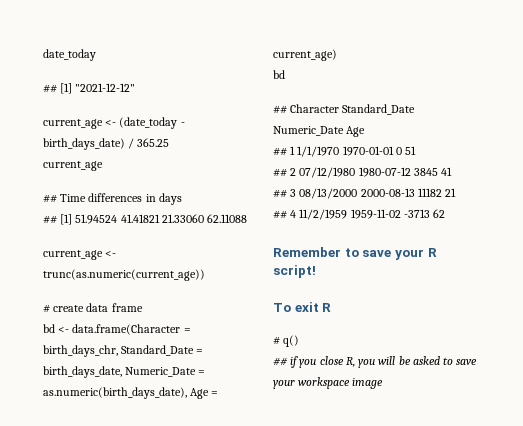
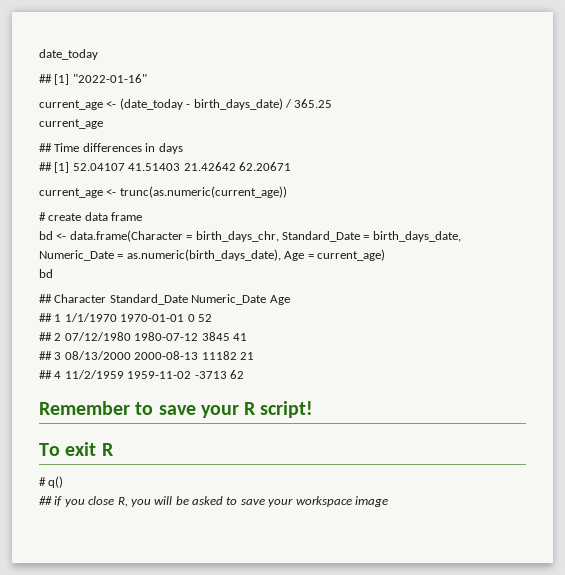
- ## [1] "2021-12-12"
+ ## [1] "2022-01-16"
- ## [1] 51.94524 41.41821 21.33060 62.11088
+ ## [1] 52.04107 41.51403 21.42642 62.20671
- ## 1 1/1/1970 1970-01-01 0 51
+ ## 1 1/1/1970 1970-01-01 0 52

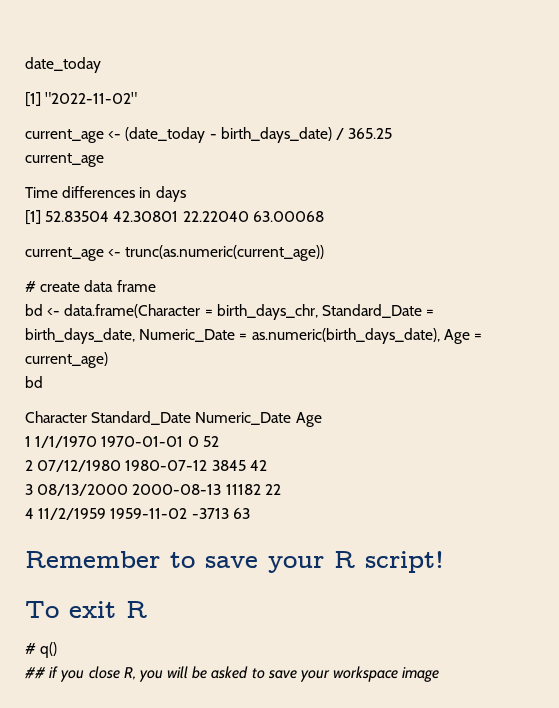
- ## [1] "2022-01-16"
+ [1] "2022-11-02"
- ## Time differences in days
+ Time differences in days
- ## [1] 52.04107 41.51403 21.42642 62.20671
+ [1] 52.83504 42.30801 22.22040 63.00068
- ## Character Standard_Date Numeric_Date Age
+ Character Standard_Date Numeric_Date Age
- ## 1 1/1/1970 1970-01-01 0 52
+ 1 1/1/1970 1970-01-01 0 52
- ## 2 07/12/1980 1980-07-12 3845 41
- ## 3 08/13/2000 2000-08-13 11182 21
- ## 4 11/2/1959 1959-11-02 -3713 62
+ 2 07/12/1980 1980-07-12 3845 42
+ 3 08/13/2000 2000-08-13 11182 22
+ 4 11/2/1959 1959-11-02 -3713 63

